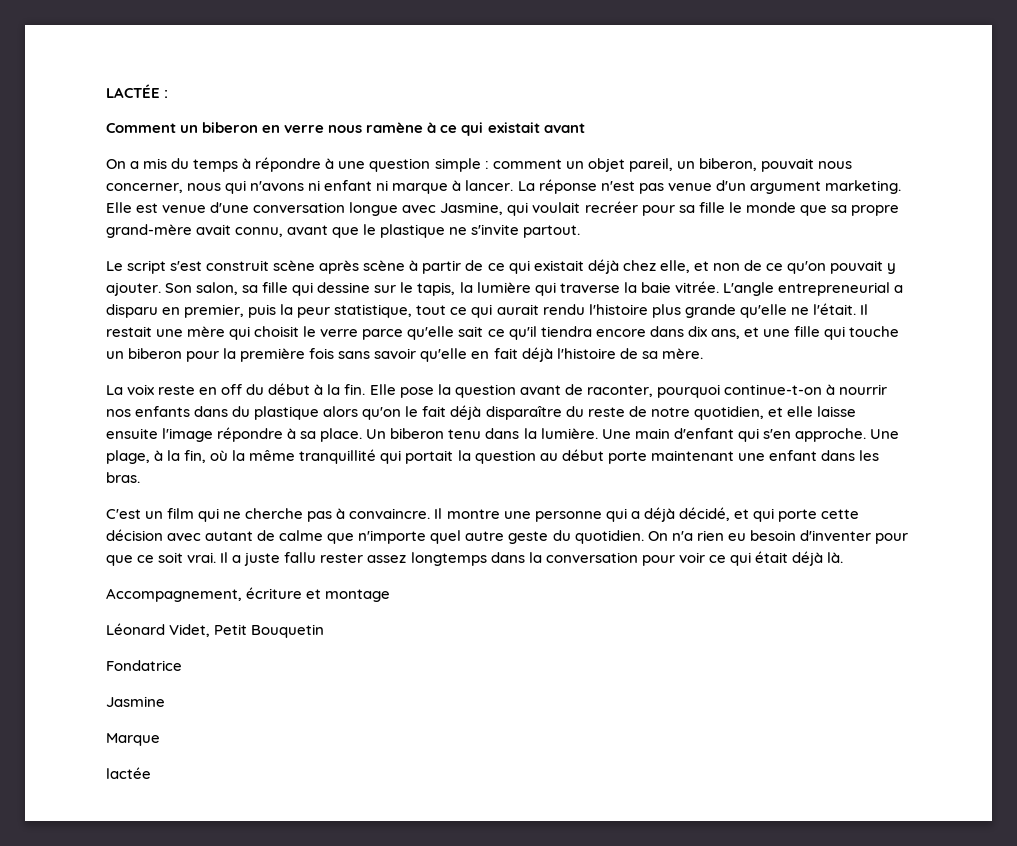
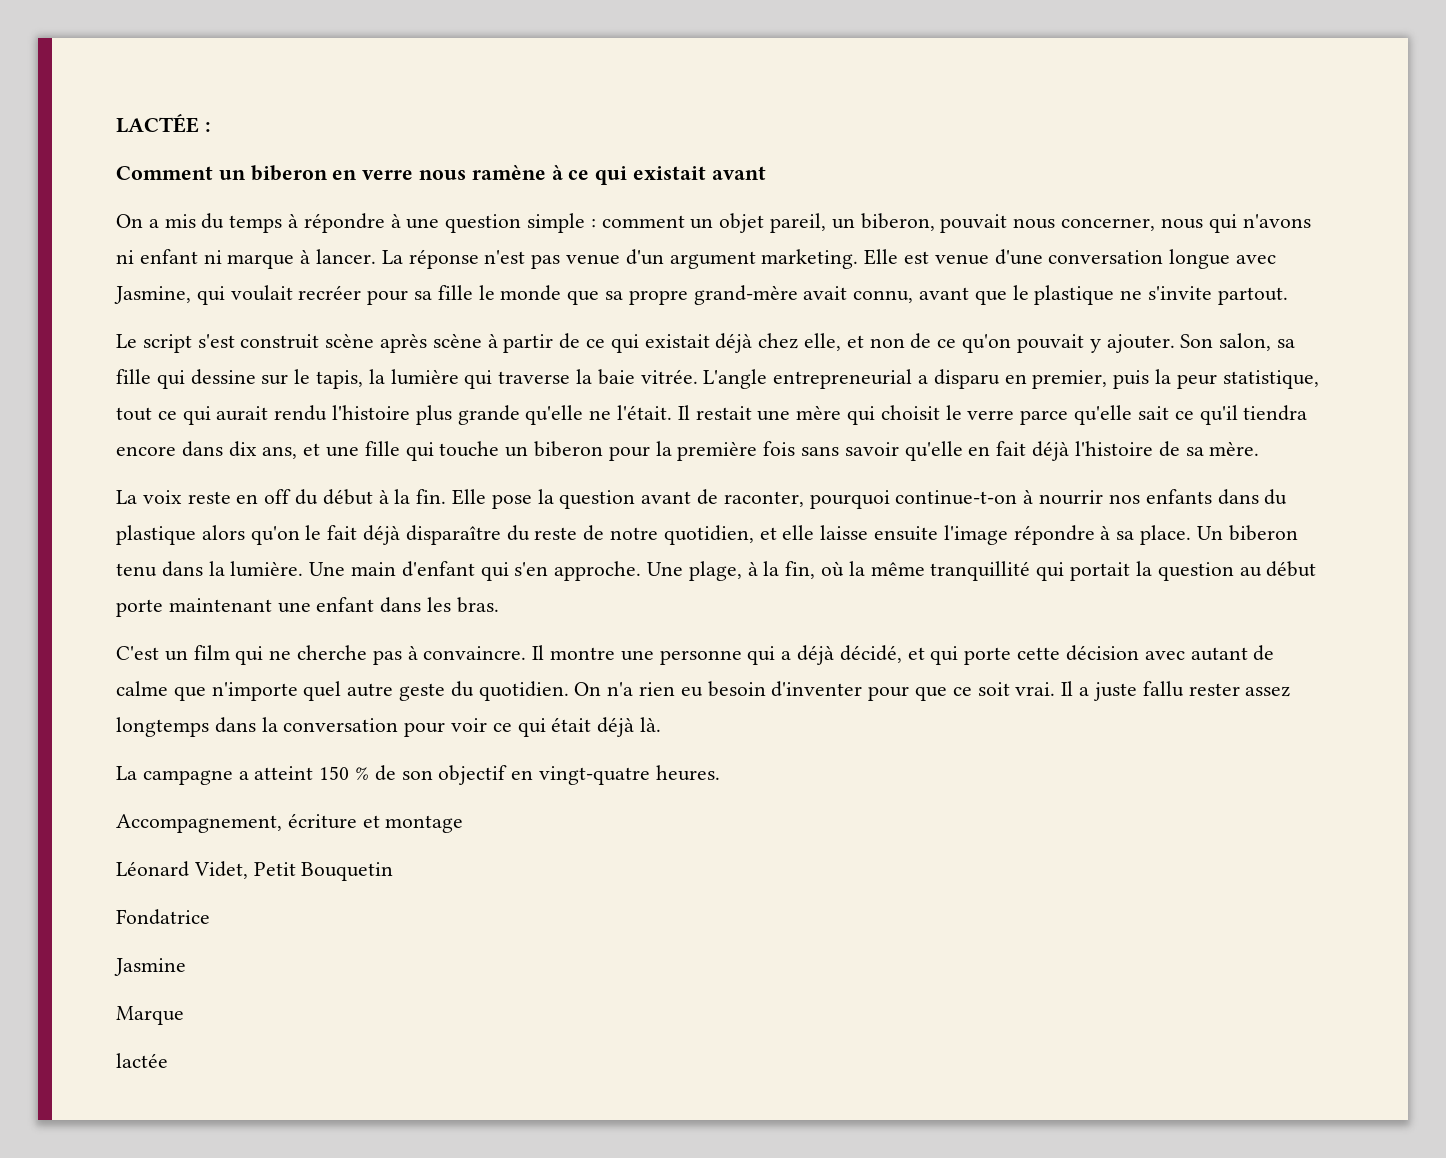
+ La campagne a atteint 150 % de son objectif en vingt-quatre heures.

